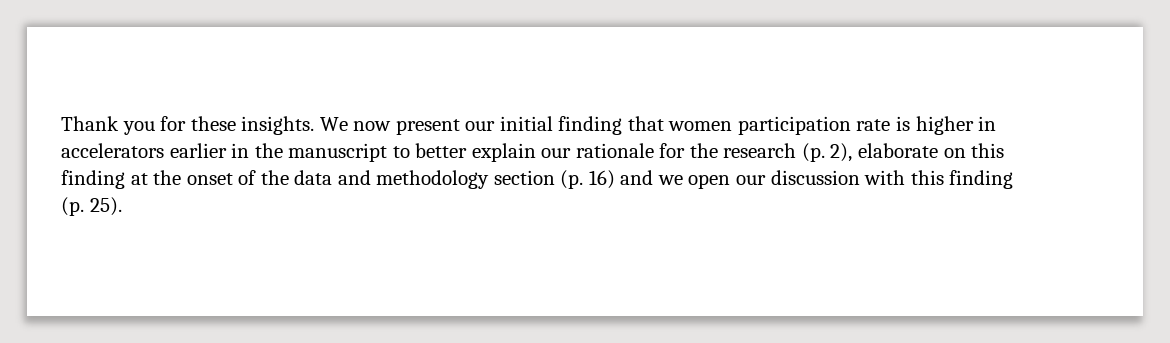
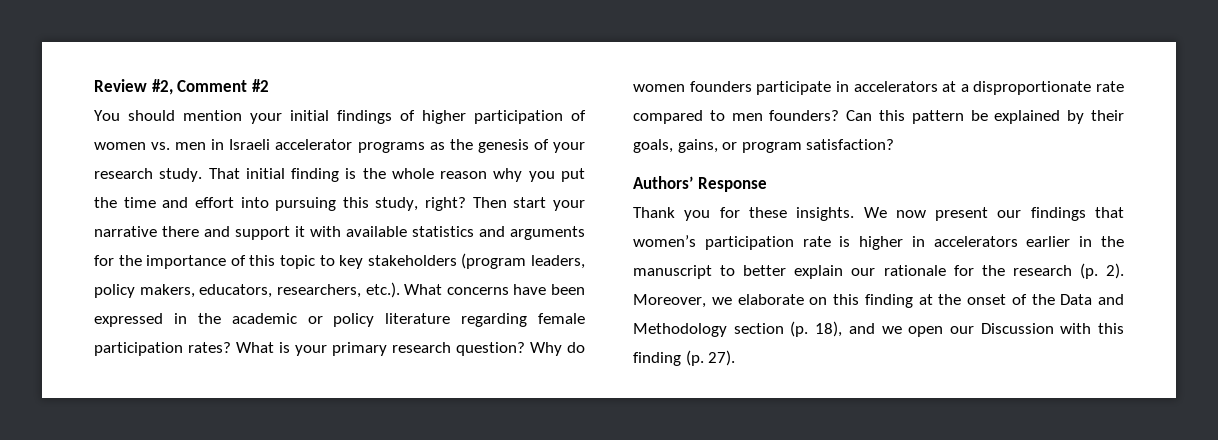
+ Review #2, Comment #2
+ You should mention your initial findings of higher participation of women vs. men in Israeli accelerator programs as the genesis of your research study. That initial finding is the whole reason why you put the time and effort into pursuing this study, right? Then start your narrative there and support it with available statistics and arguments for the importance of this topic to key stakeholders (program leaders, policy makers, educators, researchers, etc.). What concerns have been expressed in the academic or policy literature regarding female participation rates? What is your primary research question? Why do women founders participate in accelerators at a disproportionate rate compared to men founders? Can this pattern be explained by their goals, gains, or program satisfaction?
+ Authors’ Response
- We now present our initial finding that women participation rate is higher in accelerators earlier in the manuscript to better explain our rationale for the research (p. 2), elaborate on this finding at the onset of the data and methodology section (p. 16) and we open our discussion with this finding (p. 25).
+ We now present our findings that women’s participation rate is higher in accelerators earlier in the manuscript to better explain our rationale for the research (p. 2). Moreover, we elaborate on this finding at the onset of the Data and Methodology section (p. 18), and we open our Discussion with this finding (p. 27).

